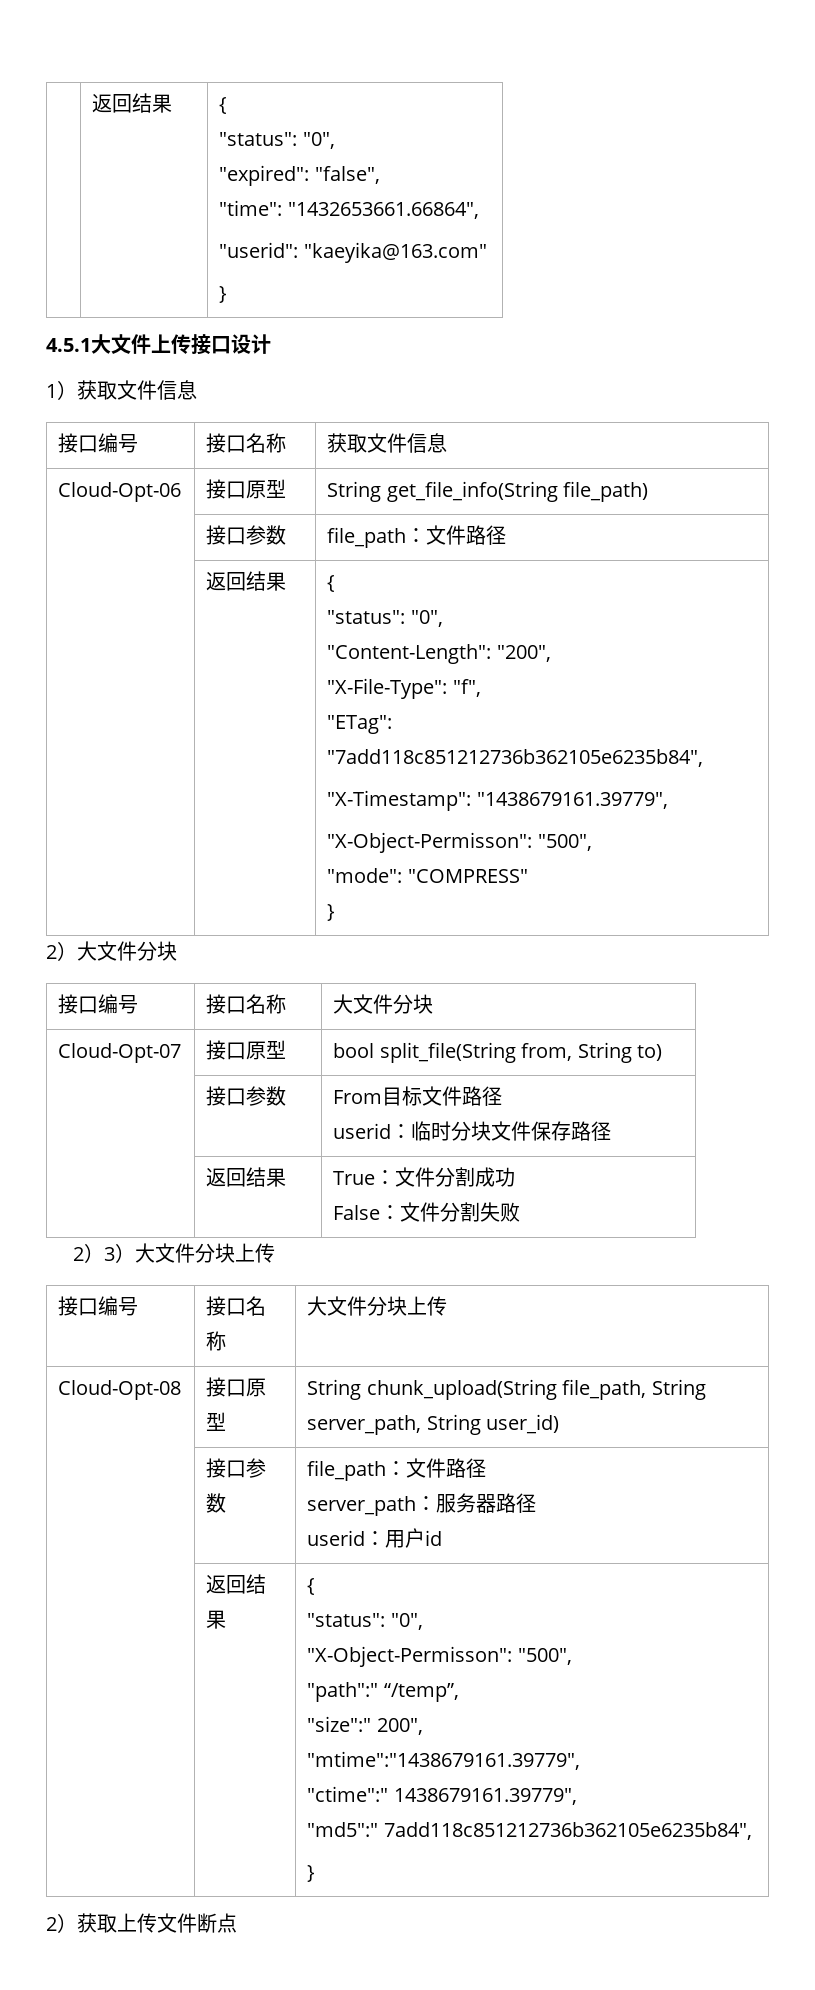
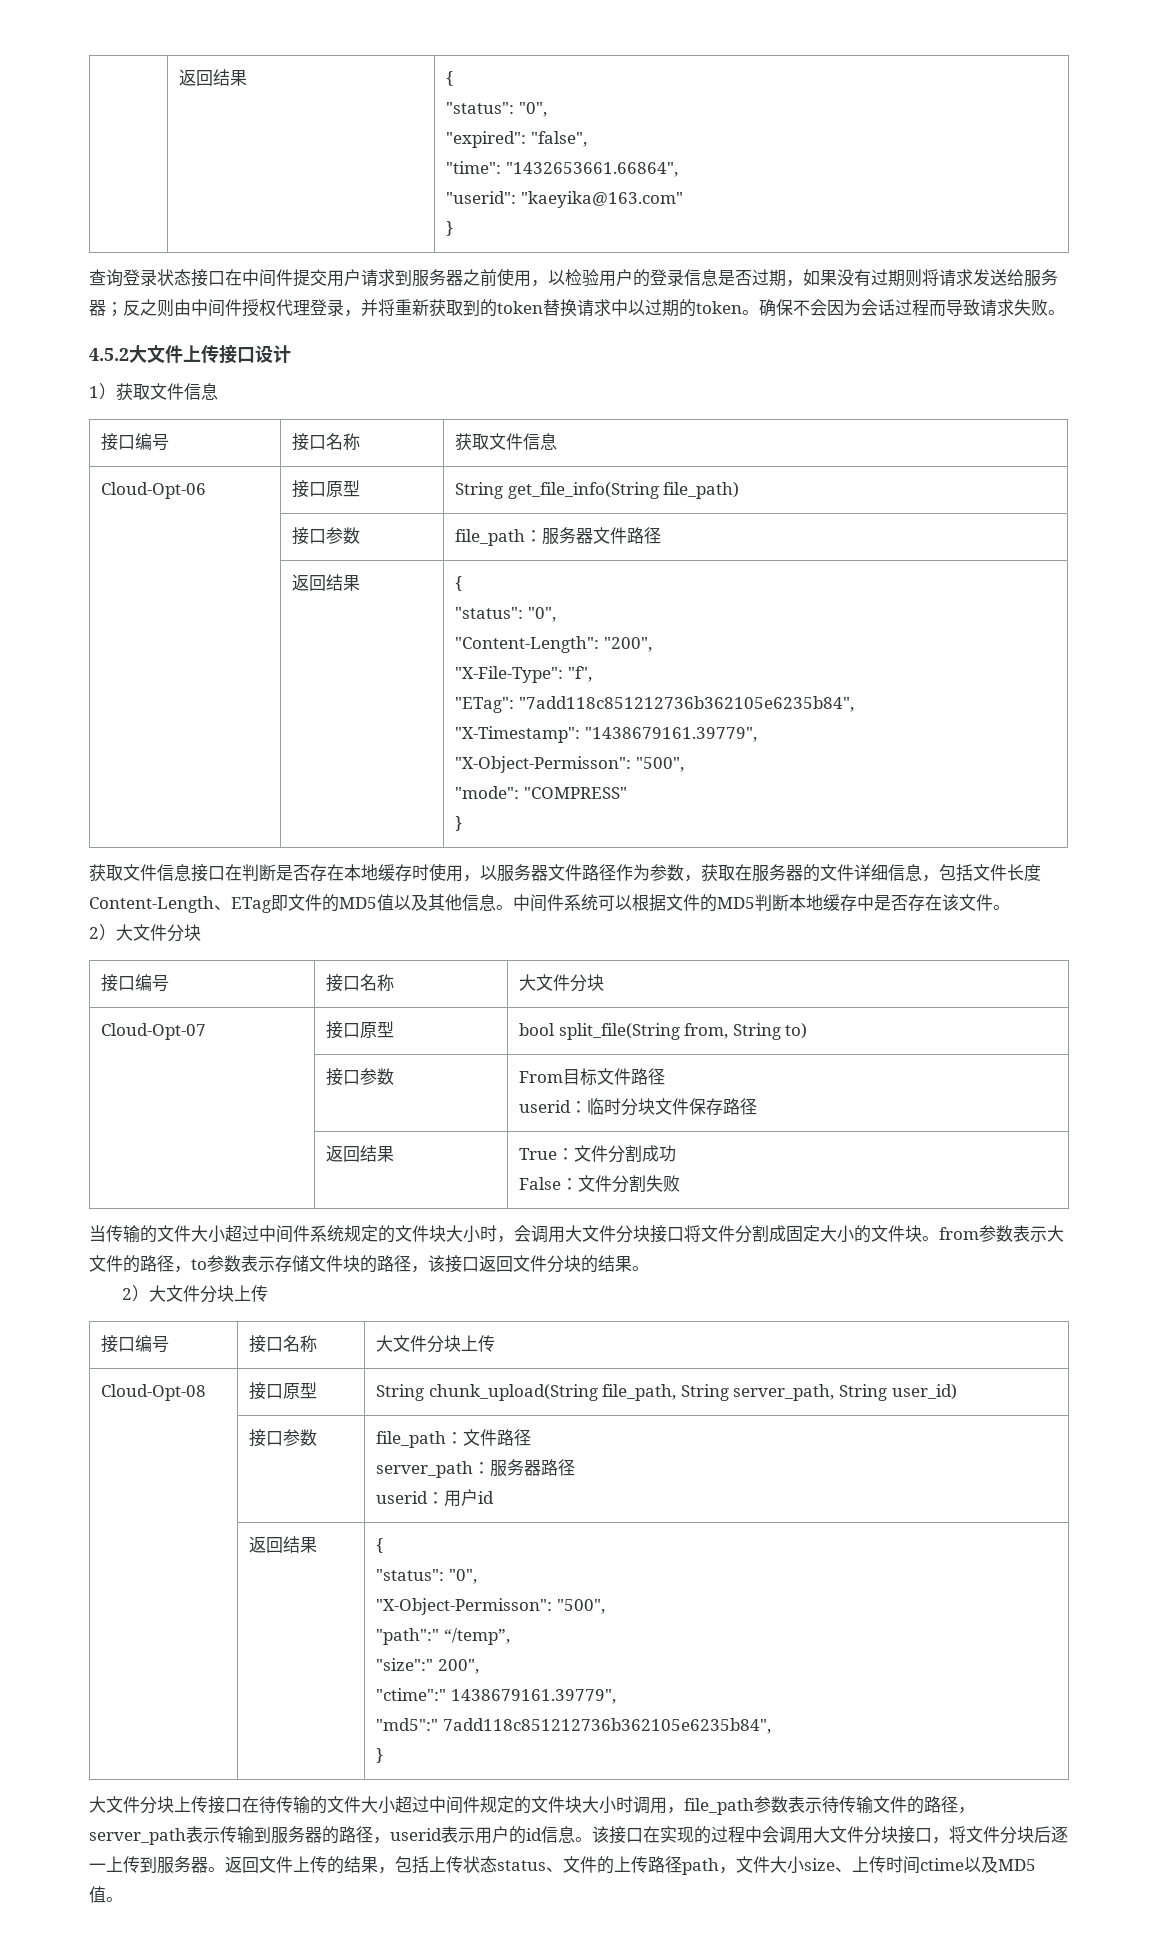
- 4.5.1大文件上传接口设计
+ 查询登录状态接口在中间件提交用户请求到服务器之前使用，以检验用户的登录信息是否过期，如果没有过期则将请求发送给服务器；反之则由中间件授权代理登录，并将重新获取到的token替换请求中以过期的token。确保不会因为会话过程而导致请求失败。
+ 4.5.2大文件上传接口设计
  Cloud-Opt-06 | 接口原型 | String get_file_info(String file_path)
- | 接口参数 | file_path：文件路径
+ | 接口参数 | file_path：服务器文件路径
+ 获取文件信息接口在判断是否存在本地缓存时使用，以服务器文件路径作为参数，获取在服务器的文件详细信息，包括文件长度Content-Length、ETag即文件的MD5值以及其他信息。中间件系统可以根据文件的MD5判断本地缓存中是否存在该文件。
- 2）3）大文件分块上传
+ 当传输的文件大小超过中间件系统规定的文件块大小时，会调用大文件分块接口将文件分割成固定大小的文件块。from参数表示大文件的路径，to参数表示存储文件块的路径，该接口返回文件分块的结果。
+ 2）大文件分块上传
  Cloud-Opt-08 | 接口原型 | String chunk_upload(String file_path, String server_path, String user_id)
  | 接口参数 | file_path：文件路径
  server_path：服务器路径
  userid：用户id
  | 返回结果 | {
  "status": "0",
  "X-Object-Permisson": "500",
  "path":" “/temp”,
  "size":" 200",
- "mtime":"1438679161.39779",
- 2）获取上传文件断点
+ 大文件分块上传接口在待传输的文件大小超过中间件规定的文件块大小时调用，file_path参数表示待传输文件的路径，server_path表示传输到服务器的路径，userid表示用户的id信息。该接口在实现的过程中会调用大文件分块接口，将文件分块后逐一上传到服务器。返回文件上传的结果，包括上传状态status、文件的上传路径path，文件大小size、上传时间ctime以及MD5值。

